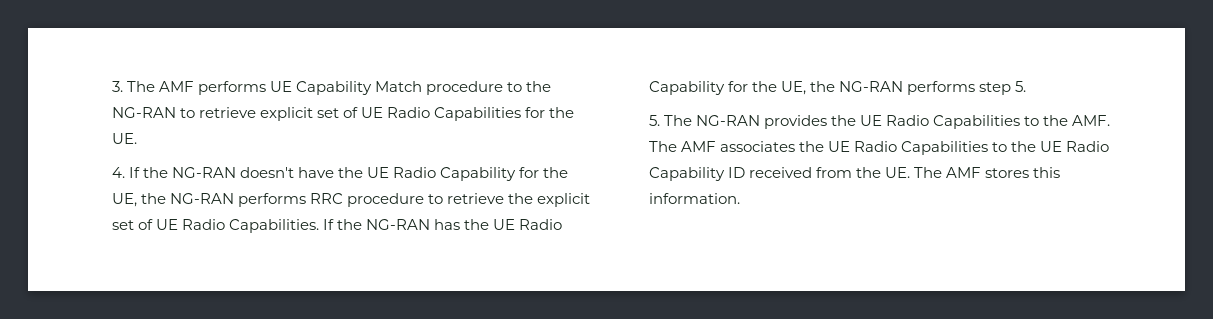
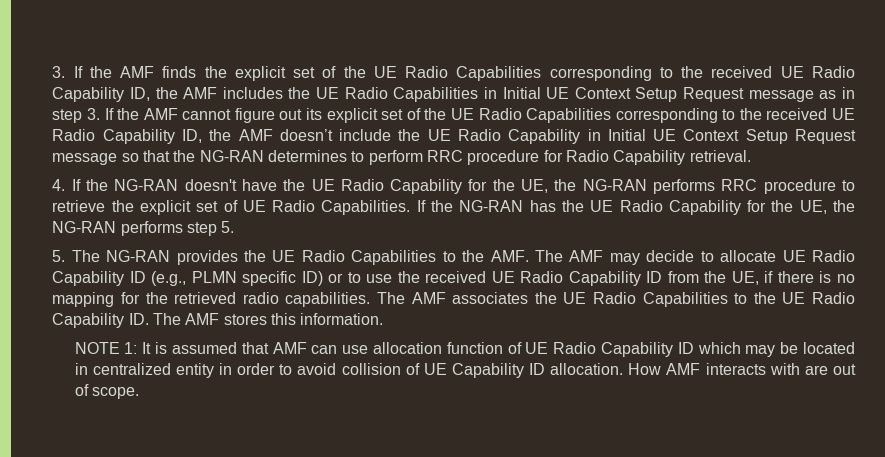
- 3. The AMF performs UE Capability Match procedure to the NG-RAN to retrieve explicit set of UE Radio Capabilities for the UE.
+ 3. If the AMF finds the explicit set of the UE Radio Capabilities corresponding to the received UE Radio Capability ID, the AMF includes the UE Radio Capabilities in Initial UE Context Setup Request message as in step 3. If the AMF cannot figure out its explicit set of the UE Radio Capabilities corresponding to the received UE Radio Capability ID, the AMF doesn’t include the UE Radio Capability in Initial UE Context Setup Request message so that the NG-RAN determines to perform RRC procedure for Radio Capability retrieval.
- 5. The NG-RAN provides the UE Radio Capabilities to the AMF. The AMF associates the UE Radio Capabilities to the UE Radio Capability ID received from the UE. The AMF stores this information.
+ 5. The NG-RAN provides the UE Radio Capabilities to the AMF. The AMF may decide to allocate UE Radio Capability ID (e.g., PLMN specific ID) or to use the received UE Radio Capability ID from the UE, if there is no mapping for the retrieved radio capabilities. The AMF associates the UE Radio Capabilities to the UE Radio Capability ID. The AMF stores this information.
+ NOTE 1: It is assumed that AMF can use allocation function of UE Radio Capability ID which may be located in centralized entity in order to avoid collision of UE Capability ID allocation. How AMF interacts with are out of scope.

